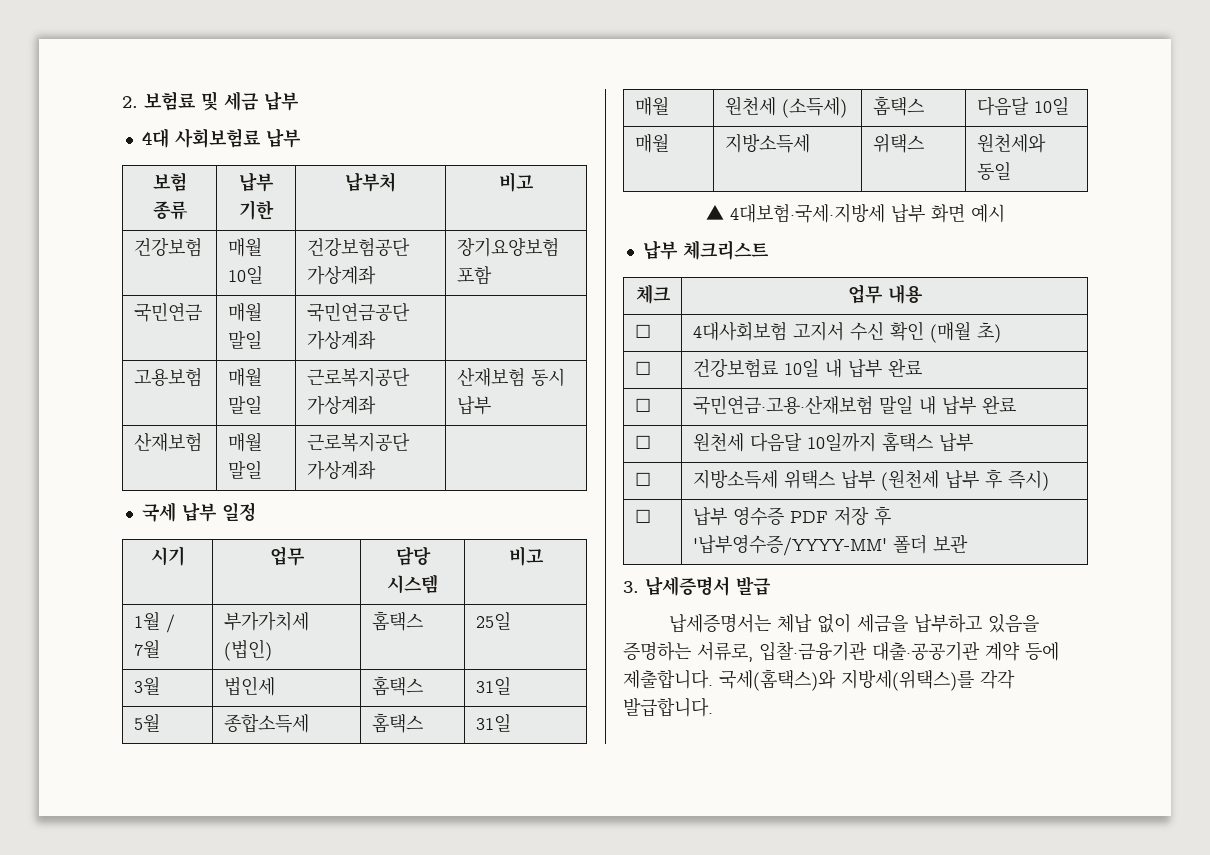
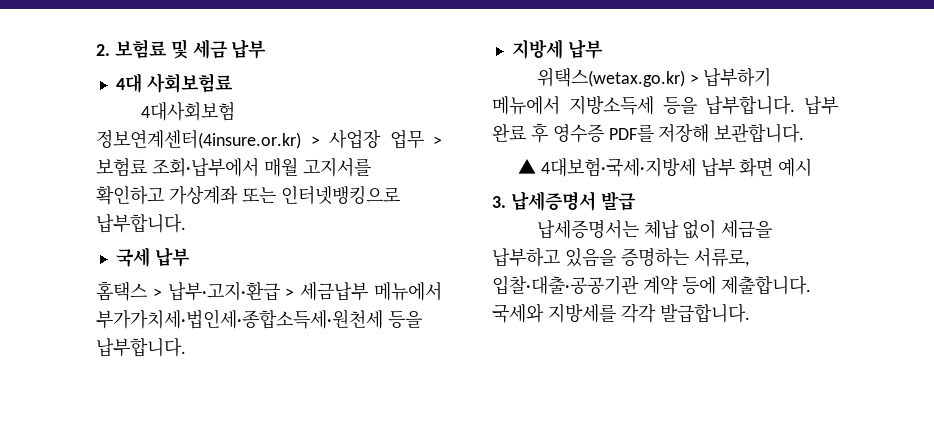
- 4대 사회보험료 납부
- 보험 종류 | 납부 기한 | 납부처 | 비고
- 건강보험 | 매월 10일 | 건강보험공단 가상계좌 | 장기요양보험 포함
- 국민연금 | 매월 말일 | 국민연금공단 가상계좌 |
- 고용보험 | 매월 말일 | 근로복지공단 가상계좌 | 산재보험 동시 납부
- 산재보험 | 매월 말일 | 근로복지공단 가상계좌 |
- 국세 납부 일정
- 시기 | 업무 | 담당 시스템 | 비고
- 1월 / 7월 | 부가가치세 (법인) | 홈택스 | 25일
- 3월 | 법인세 | 홈택스 | 31일
- 5월 | 종합소득세 | 홈택스 | 31일
- 매월 | 원천세 (소득세) | 홈택스 | 다음달 10일
- 매월 | 지방소득세 | 위택스 | 원천세와 동일
+ 4대 사회보험료
+ 4대사회보험 정보연계센터(4insure.or.kr) > 사업장 업무 > 보험료 조회·납부에서 매월 고지서를 확인하고 가상계좌 또는 인터넷뱅킹으로 납부합니다.
+ 국세 납부
+ 홈택스 > 납부·고지·환급 > 세금납부 메뉴에서 부가가치세·법인세·종합소득세·원천세 등을 납부합니다.
+ 지방세 납부
+ 위택스(wetax.go.kr) > 납부하기 메뉴에서 지방소득세 등을 납부합니다. 납부 완료 후 영수증 PDF를 저장해 보관합니다.
- 납부 체크리스트
- 체크 | 업무 내용
- ☐ | 4대사회보험 고지서 수신 확인 (매월 초)
- ☐ | 건강보험료 10일 내 납부 완료
- ☐ | 국민연금·고용·산재보험 말일 내 납부 완료
- ☐ | 원천세 다음달 10일까지 홈택스 납부
- ☐ | 지방소득세 위택스 납부 (원천세 납부 후 즉시)
- ☐ | 납부 영수증 PDF 저장 후 '납부영수증/YYYY-MM' 폴더 보관
- 납세증명서는 체납 없이 세금을 납부하고 있음을 증명하는 서류로, 입찰·금융기관 대출·공공기관 계약 등에 제출합니다.
+ 납세증명서는 체납 없이 세금을 납부하고 있음을 증명하는 서류로, 입찰·대출·공공기관 계약 등에 제출합니다.
- 국세(홈택스)와 지방세(위택스)를 각각 발급합니다.
+ 국세와 지방세를 각각 발급합니다.

